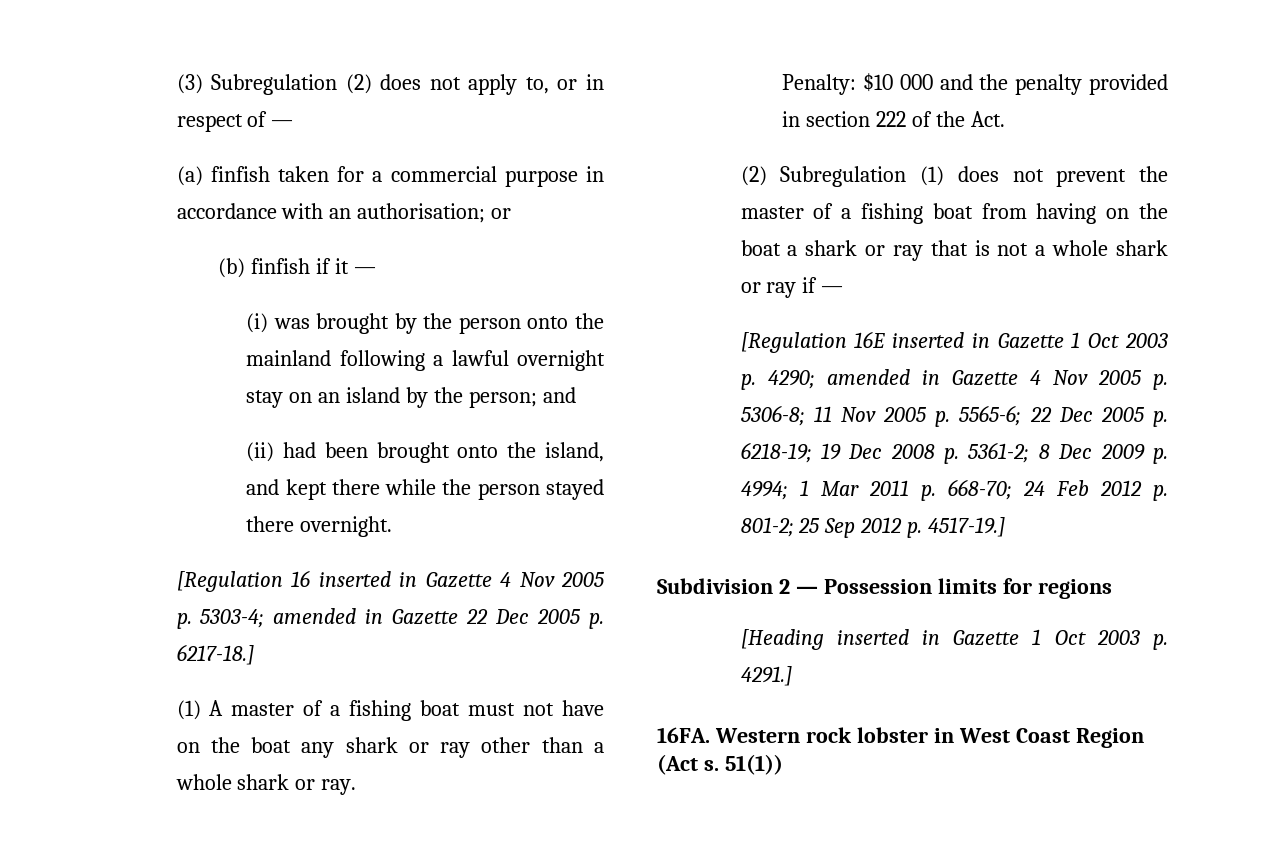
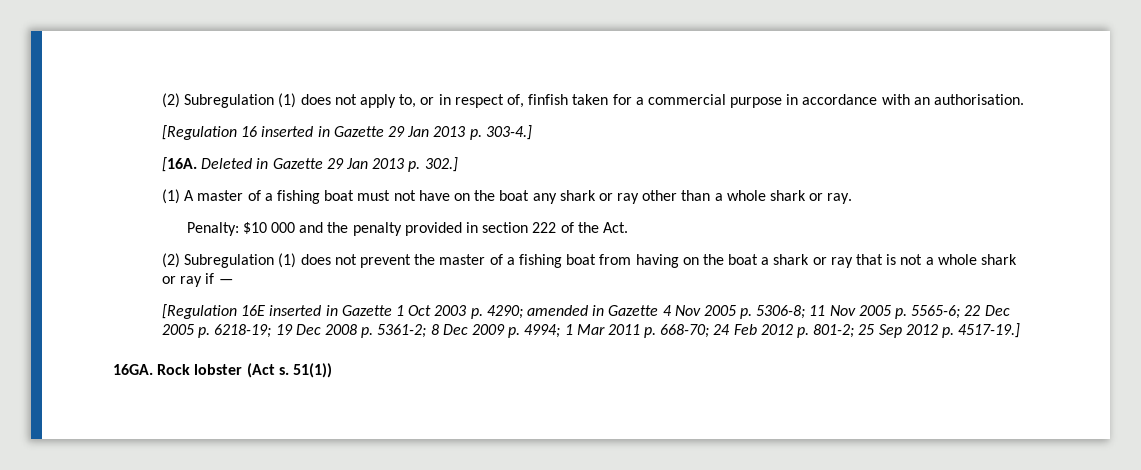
- (3) Subregulation (2) does not apply to, or in respect of —
- (a) finfish taken for a commercial purpose in accordance with an authorisation; or
- (b) finfish if it —
- (i) was brought by the person onto the mainland following a lawful overnight stay on an island by the person; and
- (ii) had been brought onto the island, and kept there while the person stayed there overnight.
+ (2) Subregulation (1) does not apply to, or in respect of, finfish taken for a commercial purpose in accordance with an authorisation.
- [Regulation 16 inserted in Gazette 4 Nov 2005 p. 5303-4; amended in Gazette 22 Dec 2005 p. 6217-18.]
+ [Regulation 16 inserted in Gazette 29 Jan 2013 p. 303-4.]
+ [16A. Deleted in Gazette 29 Jan 2013 p. 302.]
- Subdivision 2 — Possession limits for regions
- [Heading inserted in Gazette 1 Oct 2003 p. 4291.]
- 16FA. Western rock lobster in West Coast Region (Act s.
+ 16GA. Rock lobster (Act s.

